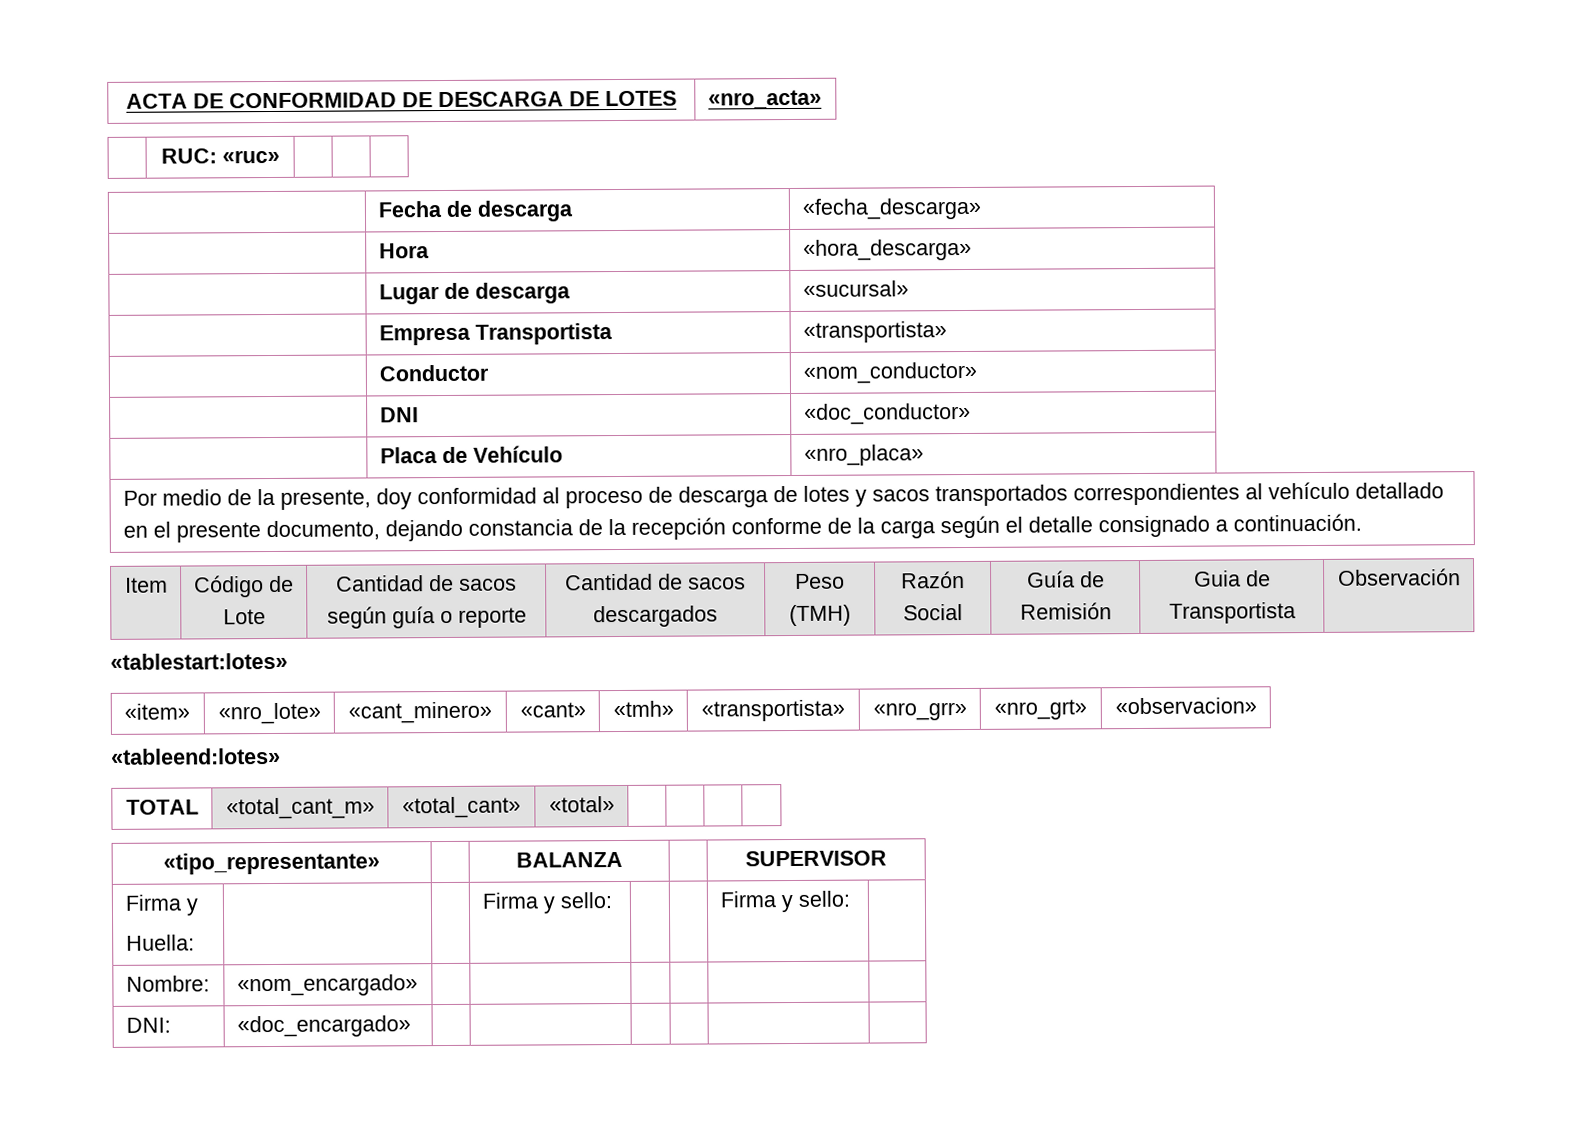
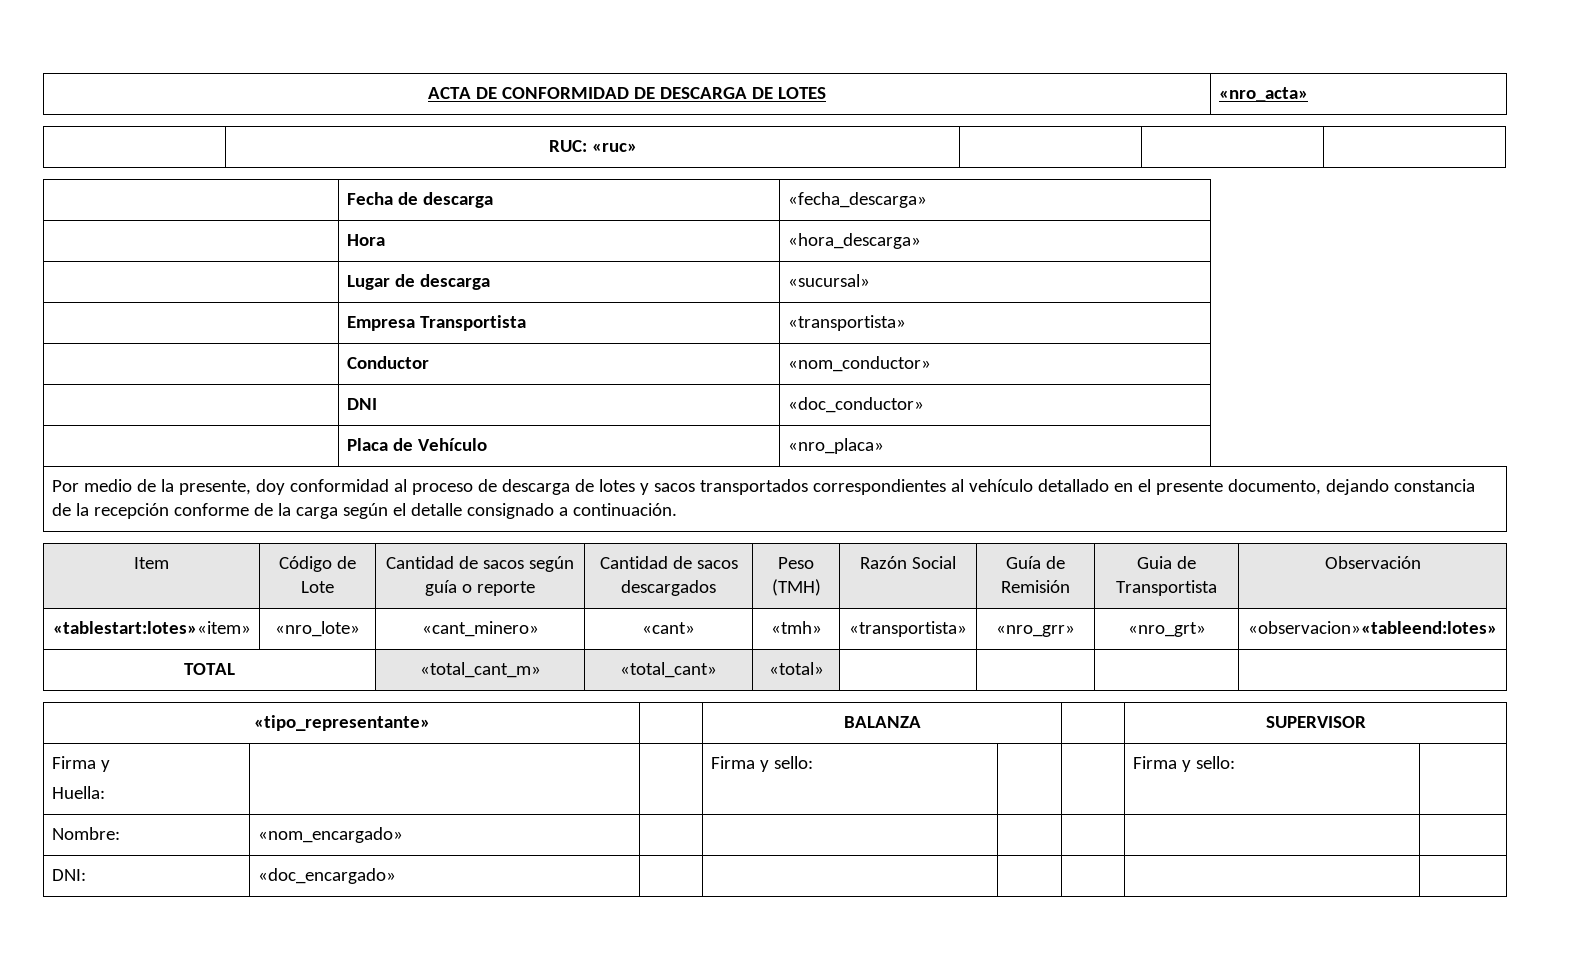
- «tablestart:lotes»
- «item» | «nro_lote» | «cant_minero» | «cant» | «tmh» | «transportista» | «nro_grr» | «nro_grt» | «observacion»
- «tableend:lotes»
+ «tablestart:lotes»«item» | «nro_lote» | «cant_minero» | «cant» | «tmh» | «transportista» | «nro_grr» | «nro_grt» | «observacion»«tableend:lotes»

